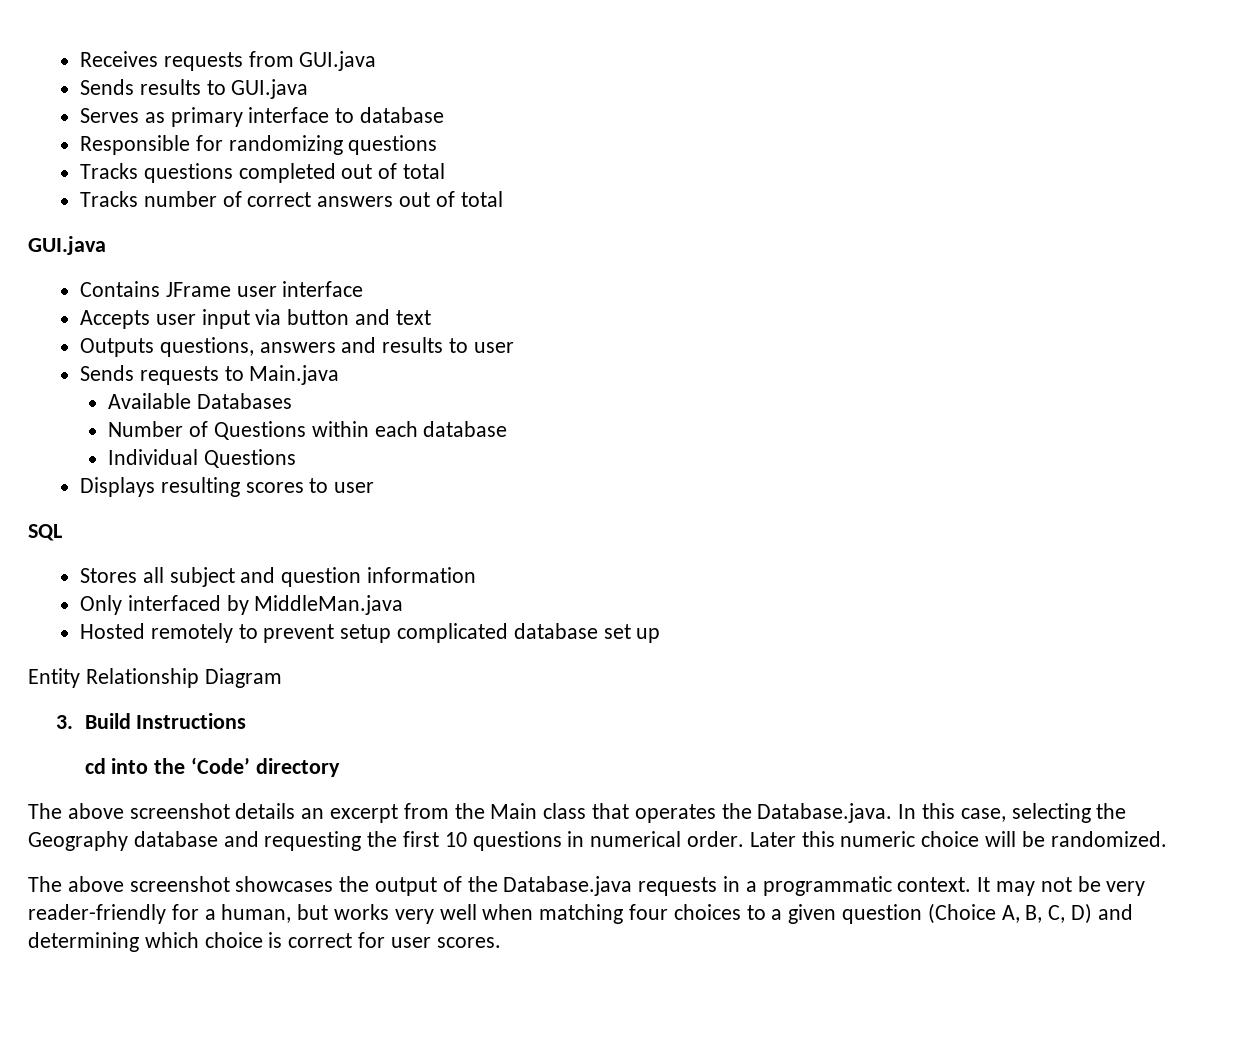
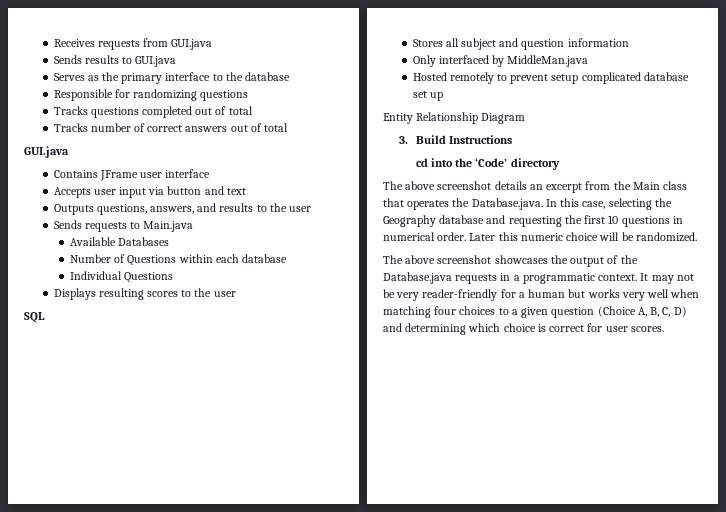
- Serves as primary interface to database
+ Serves as the primary interface to the database
- Outputs questions, answers and results to user
+ Outputs questions, answers, and results to the user
- Displays resulting scores to user
+ Displays resulting scores to the user
- It may not be very reader-friendly for a human, but works very well when matching four choices to a given question (Choice A, B, C, D) and determining which choice is correct for user scores.
+ It may not be very reader-friendly for a human but works very well when matching four choices to a given question (Choice A, B, C, D) and determining which choice is correct for user scores.

